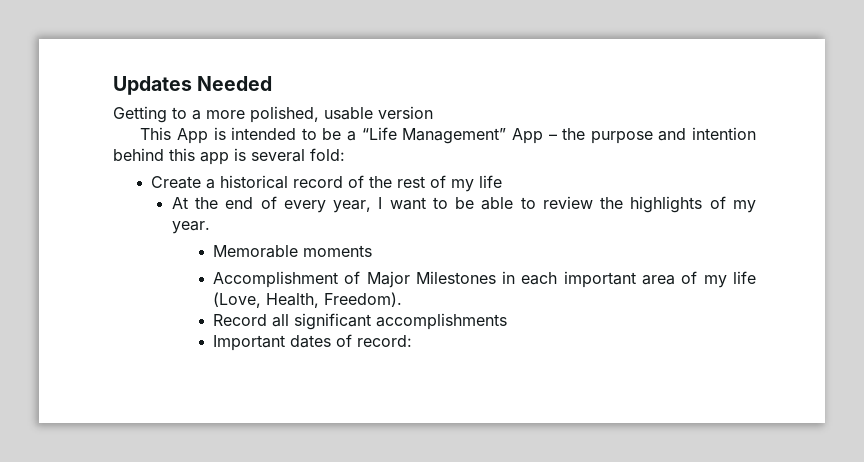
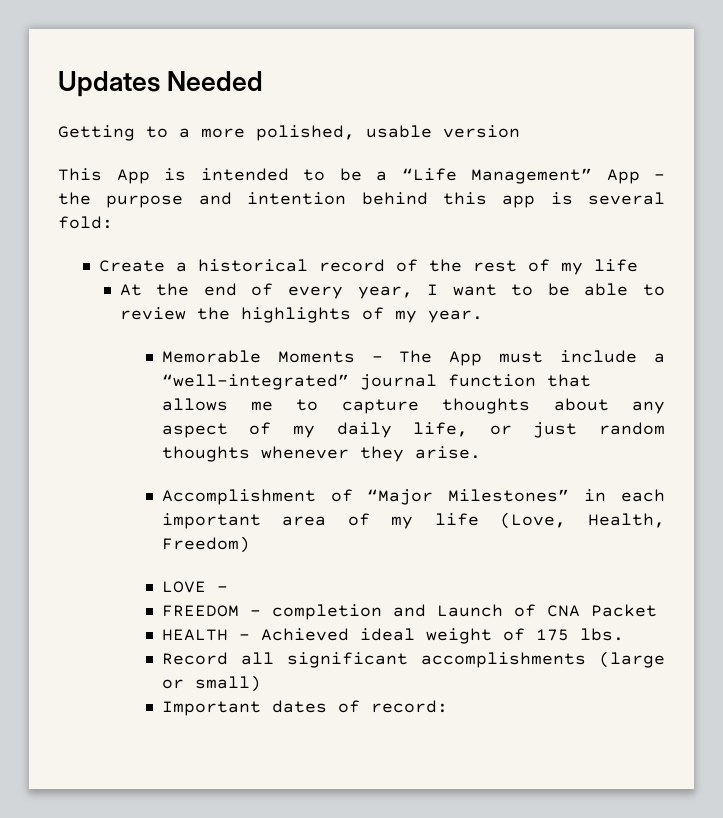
- Memorable moments
+ Memorable Moments – The App must include a “well-integrated” journal function that allows me to capture thoughts about any aspect of my daily life, or just random thoughts whenever they arise.
- Accomplishment of Major Milestones in each important area of my life (Love, Health, Freedom).
+ Accomplishment of “Major Milestones” in each important area of my life (Love, Health, Freedom)
+ LOVE –
+ FREEDOM – completion and Launch of CNA Packet
+ HEALTH – Achieved ideal weight of 175 lbs.
- Record all significant accomplishments
+ Record all significant accomplishments (large or small)

